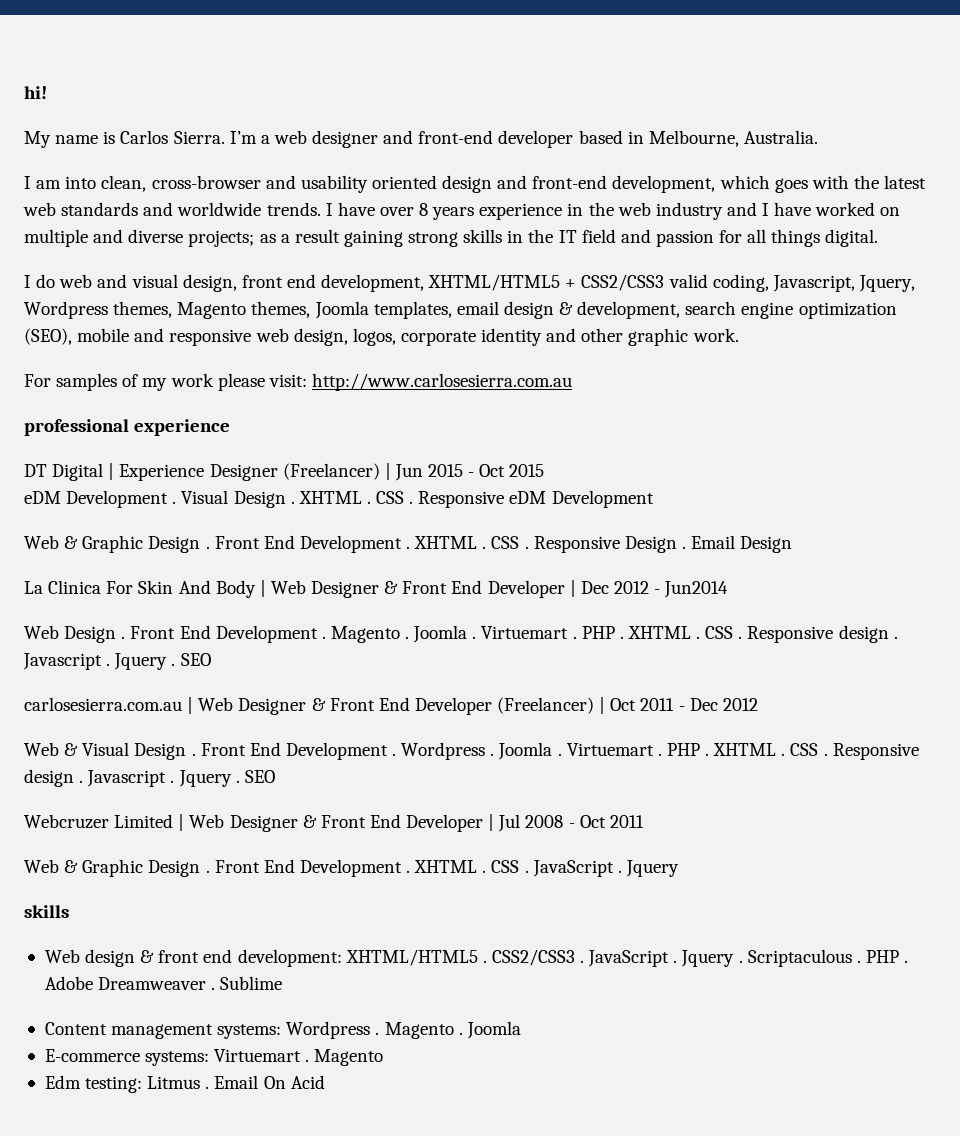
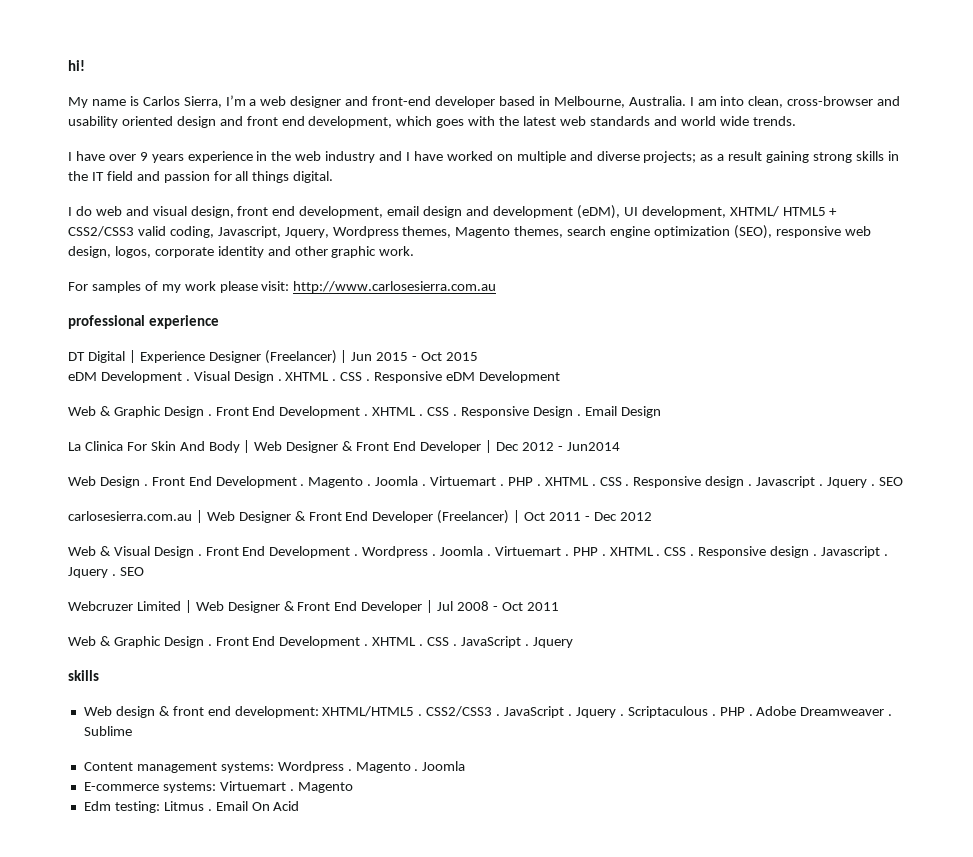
- My name is Carlos Sierra. I’m a web designer and front-end developer based in Melbourne, Australia.
- I am into clean, cross-browser and usability oriented design and front-end development, which goes with the latest web standards and worldwide trends. I have over 8 years experience in the web industry and I have worked on multiple and diverse projects;
+ My name is Carlos Sierra, I’m a web designer and front-end developer based in Melbourne, Australia. I am into clean, cross-browser and usability oriented design and front end development, which goes with the latest web standards and world wide trends.
+ I have over 9 years experience in the web industry and I have worked on multiple and diverse projects;
- I do web and visual design, front end development, XHTML/HTML5 + CSS2/CSS3 valid coding, Javascript, Jquery, Wordpress themes, Magento themes, Joomla templates, email design & development, search engine optimization (SEO), mobile and responsive web design, logos, corporate identity and other graphic work.
+ I do web and visual design, front end development, email design and development (eDM), UI development, XHTML/ HTML5 + CSS2/CSS3 valid coding, Javascript, Jquery, Wordpress themes, Magento themes, search engine optimization (SEO), responsive web design, logos, corporate identity and other graphic work.

